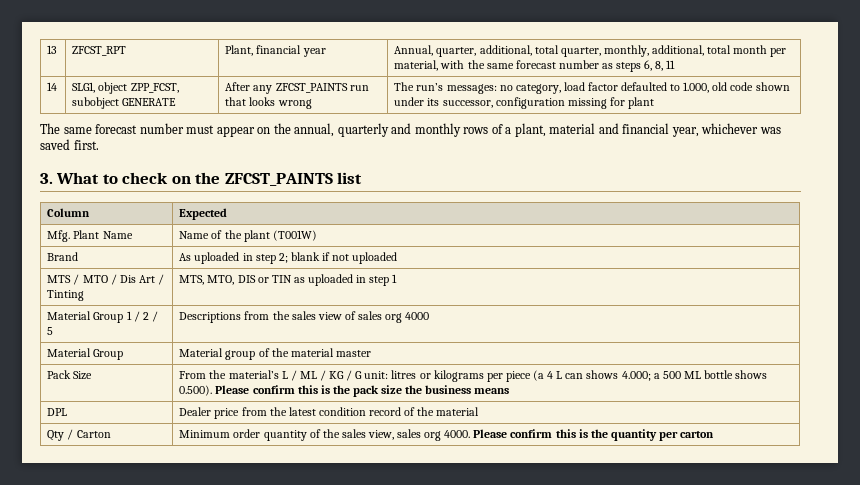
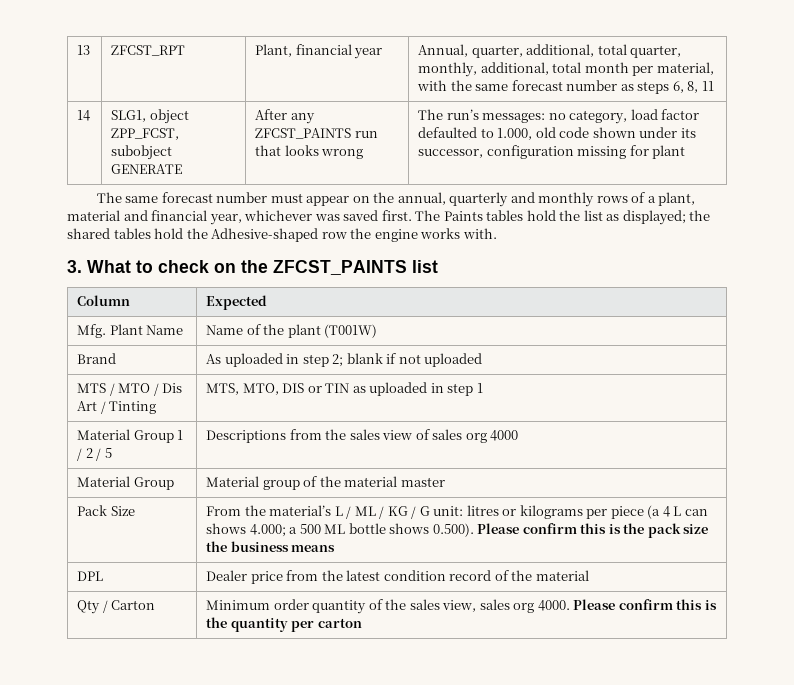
+ The Paints tables hold the list as displayed; the shared tables hold the Adhesive-shaped row the engine works with.

